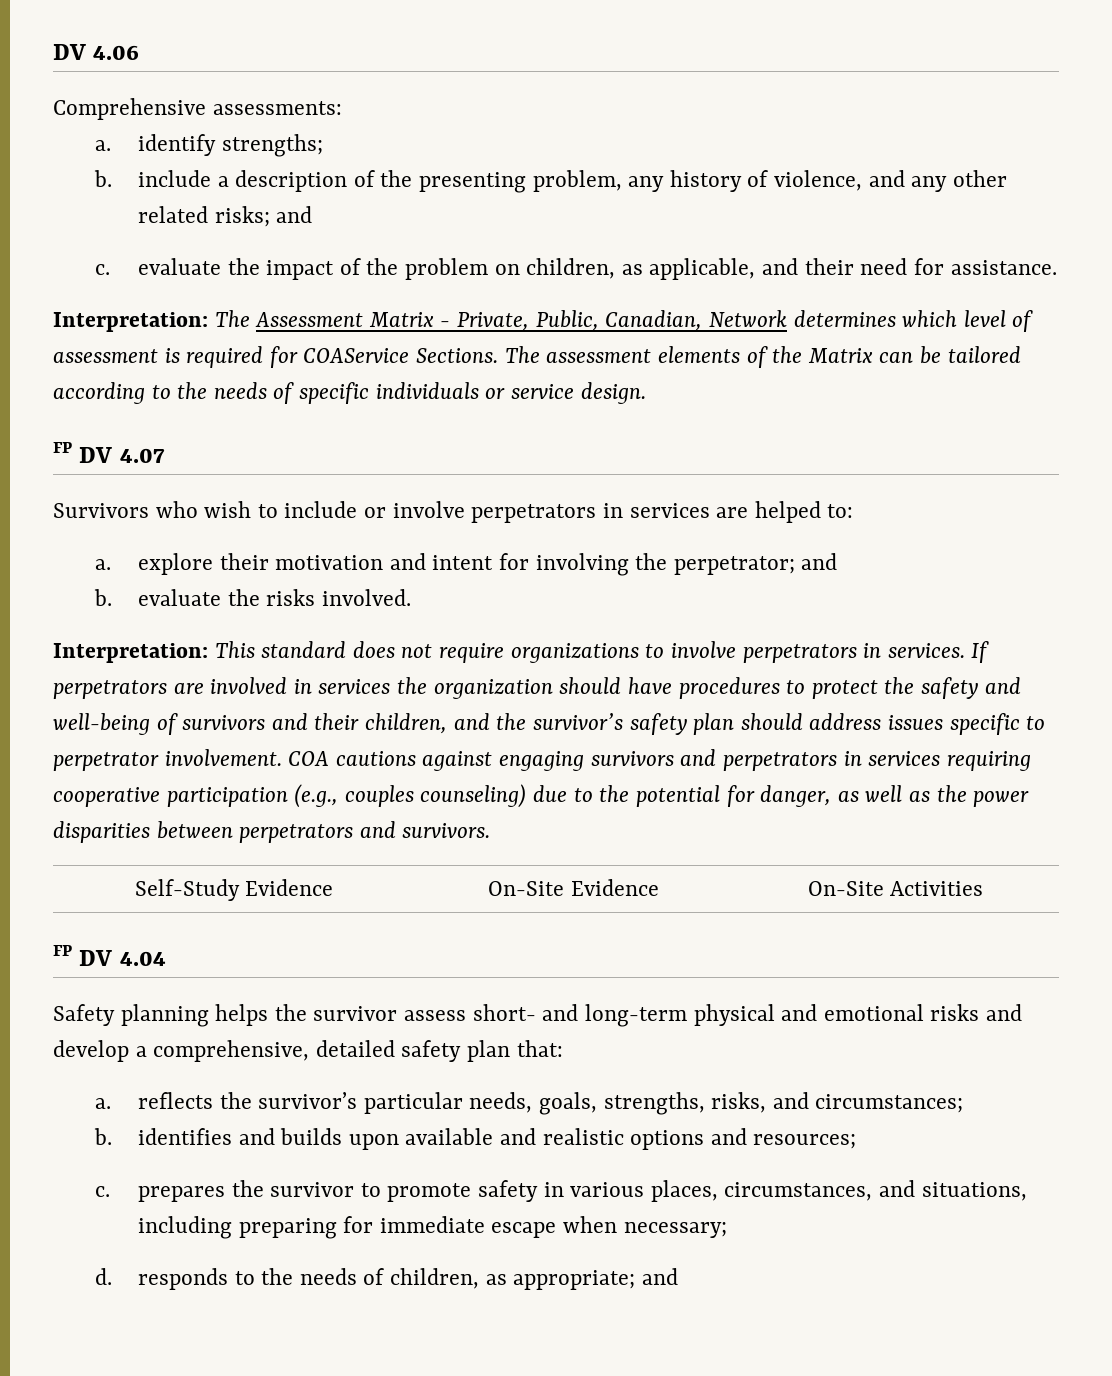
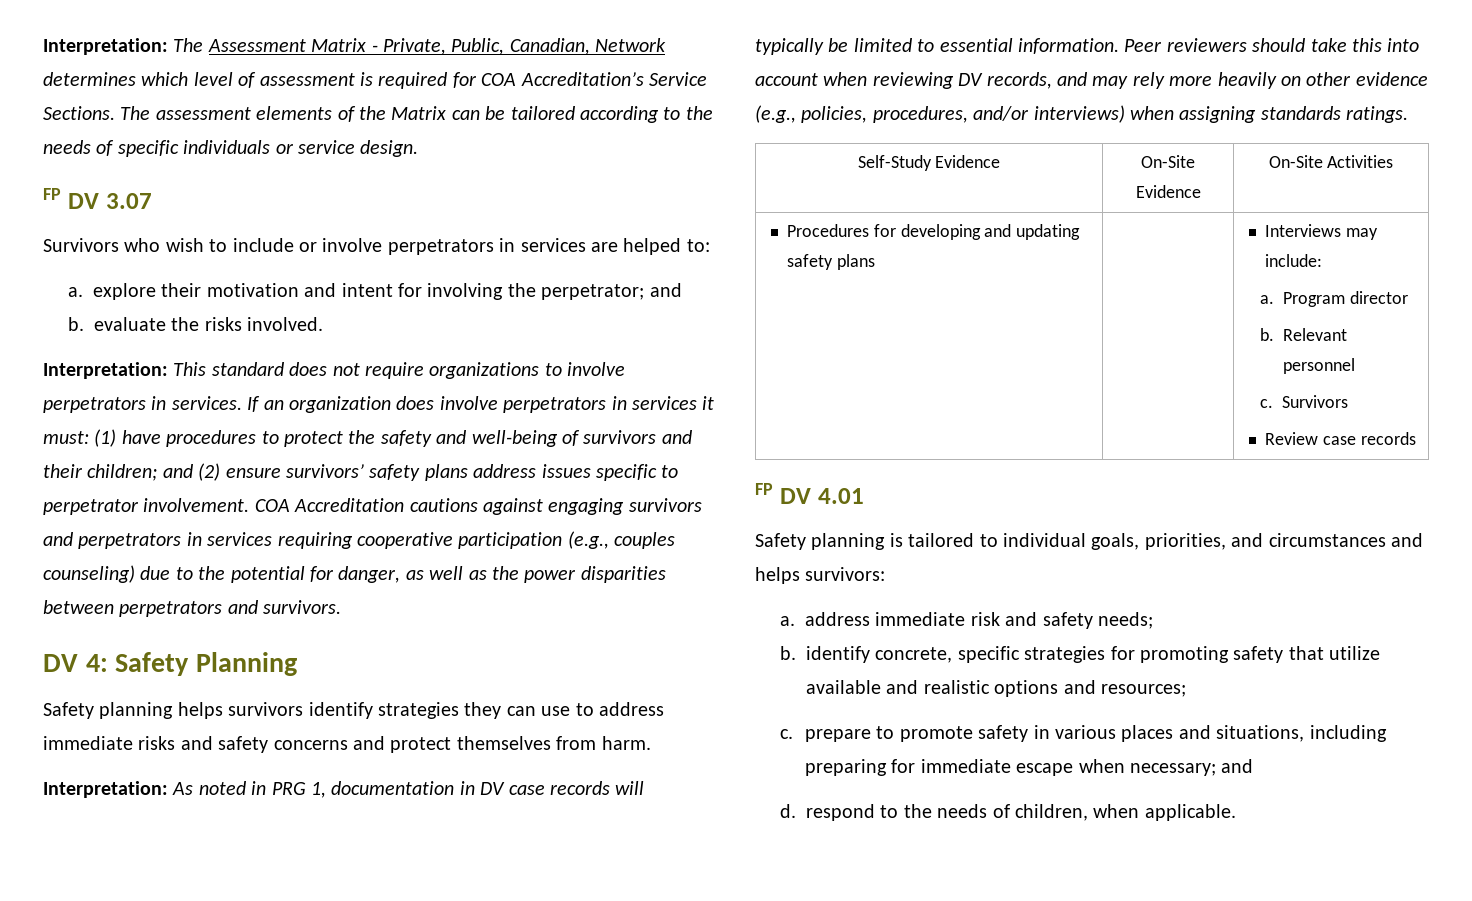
- DV 4.06
- Comprehensive assessments:
- a. identify strengths;
- b. include a description of the presenting problem, any history of violence, and any other related risks; and
- c. evaluate the impact of the problem on children, as applicable, and their need for assistance.
- Interpretation: The Assessment Matrix - Private, Public, Canadian, Network determines which level of assessment is required for COAService Sections.
+ Interpretation: The Assessment Matrix - Private, Public, Canadian, Network determines which level of assessment is required for COA Accreditation’s Service Sections.
- FP DV 4.07
+ FP DV 3.07
- If perpetrators are involved in services the organization should have procedures to protect the safety and well-being of survivors and their children, and the survivor’s safety plan should address issues specific to perpetrator involvement.
+ If an organization does involve perpetrators in services it must: (1) have procedures to protect the safety and well-being of survivors and their children; and (2) ensure survivors’ safety plans address issues specific to perpetrator involvement.
- COA cautions against engaging survivors and perpetrators in services requiring cooperative participation (e.g., couples counseling) due to the potential for danger, as well as the power disparities between perpetrators and survivors.
+ COA Accreditation cautions against engaging survivors and perpetrators in services requiring cooperative participation (e.g., couples counseling) due to the potential for danger, as well as the power disparities between perpetrators and survivors.
+ DV 4: Safety Planning
+ Safety planning helps survivors identify strategies they can use to address immediate risks and safety concerns and protect themselves from harm.
+ Interpretation: As noted in PRG 1, documentation in DV case records will typically be limited to essential information. Peer reviewers should take this into account when reviewing DV records, and may rely more heavily on other evidence (e.g., policies, procedures, and/or interviews) when assigning standards ratings.
- FP DV 4.04
- Safety planning helps the survivor assess short- and long-term physical and emotional risks and develop a comprehensive, detailed safety plan that:
- a. reflects the survivor’s particular needs, goals, strengths, risks, and circumstances;
- b. identifies and builds upon available and realistic options and resources;
+ Procedures for developing and updating safety plans | | Interviews may include:
+ a. Program director
+ b. Relevant personnel
+ c. Survivors
+ Review case records
+ FP DV 4.01
+ Safety planning is tailored to individual goals, priorities, and circumstances and helps survivors:
+ a. address immediate risk and safety needs;
+ b. identify concrete, specific strategies for promoting safety that utilize available and realistic options and resources;
- c. prepares the survivor to promote safety in various places, circumstances, and situations, including preparing for immediate escape when necessary;
+ c. prepare to promote safety in various places and situations, including preparing for immediate escape when necessary; and
- d. responds to the needs of children, as appropriate; and
+ d. respond to the needs of children, when applicable.

